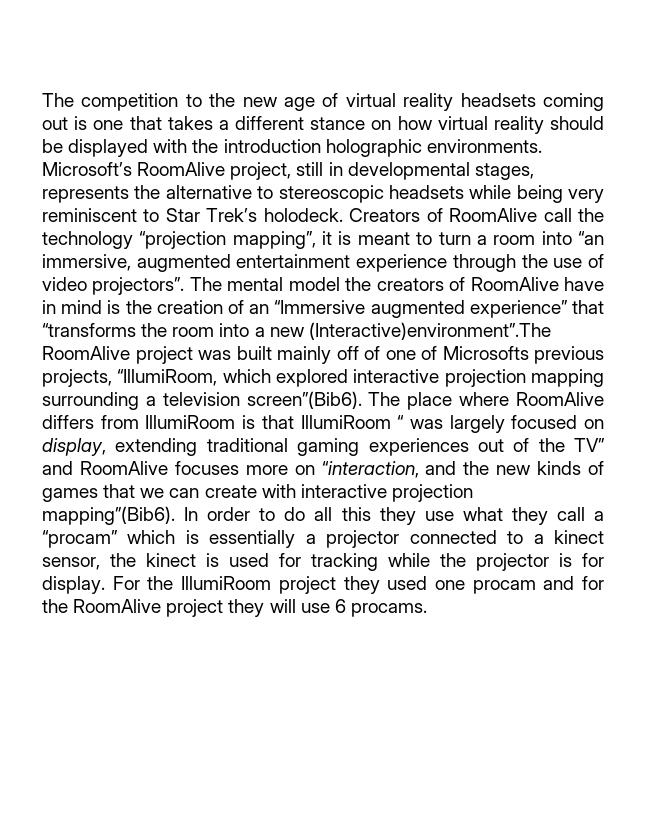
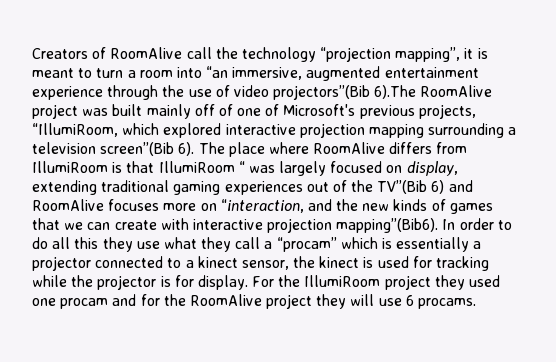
- The competition to the new age of virtual reality headsets coming out is one that takes a different stance on how virtual reality should be displayed with the introduction holographic environments. Microsoft’s RoomAlive project, still in developmental stages, represents the alternative to stereoscopic headsets while being very reminiscent to Star Trek’s holodeck. Creators of RoomAlive call the technology “projection mapping”, it is meant to turn a room into “an immersive, augmented entertainment experience through the use of video projectors”. The mental model the creators of RoomAlive have in mind is the creation of an “Immersive augmented experience” that “transforms the room into a new (Interactive)environment”.The RoomAlive project was built mainly off of one of Microsofts previous projects, “IllumiRoom, which explored interactive projection mapping surrounding a television screen”(Bib6).
+ Creators of RoomAlive call the technology “projection mapping”, it is meant to turn a room into “an immersive, augmented entertainment experience through the use of video projectors”(Bib 6).The RoomAlive project was built mainly off of one of Microsoft's previous projects, “IllumiRoom, which explored interactive projection mapping surrounding a television screen”(Bib 6).
- The place where RoomAlive differs from IllumiRoom is that IllumiRoom “ was largely focused on display, extending traditional gaming experiences out of the TV” and RoomAlive focuses more on “interaction, and the new kinds of games that we can create with interactive projection mapping”(Bib6).
+ The place where RoomAlive differs from IllumiRoom is that IllumiRoom “ was largely focused on display, extending traditional gaming experiences out of the TV”(Bib 6) and RoomAlive focuses more on “interaction, and the new kinds of games that we can create with interactive projection mapping”(Bib6).

